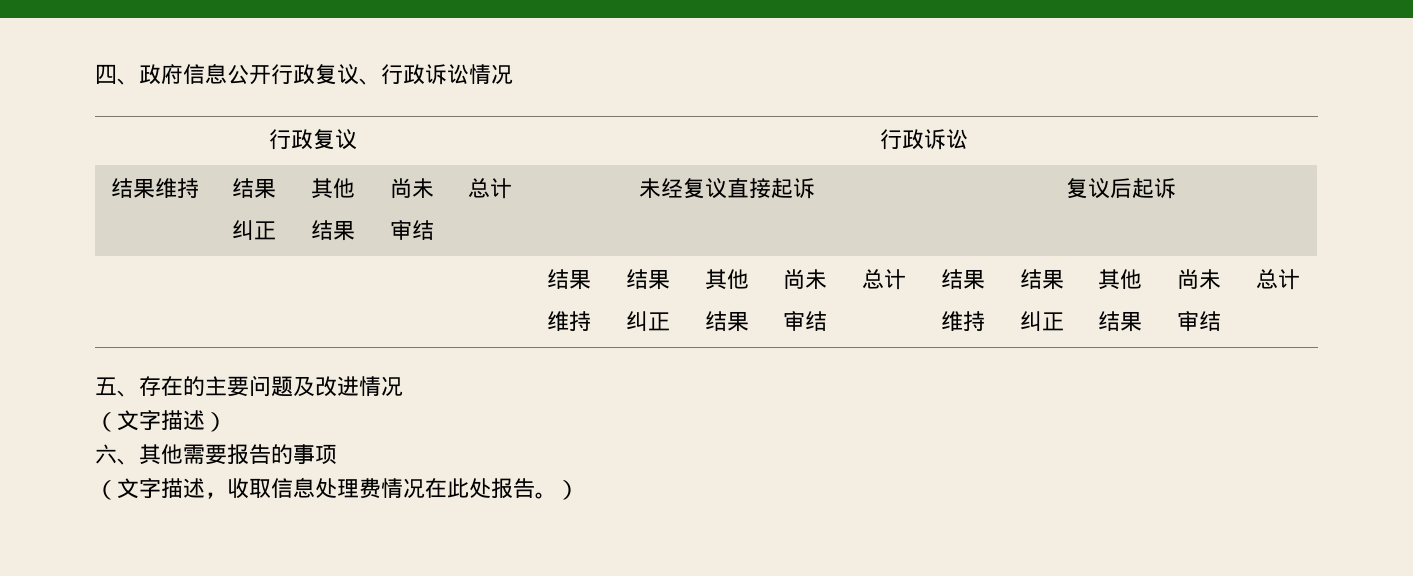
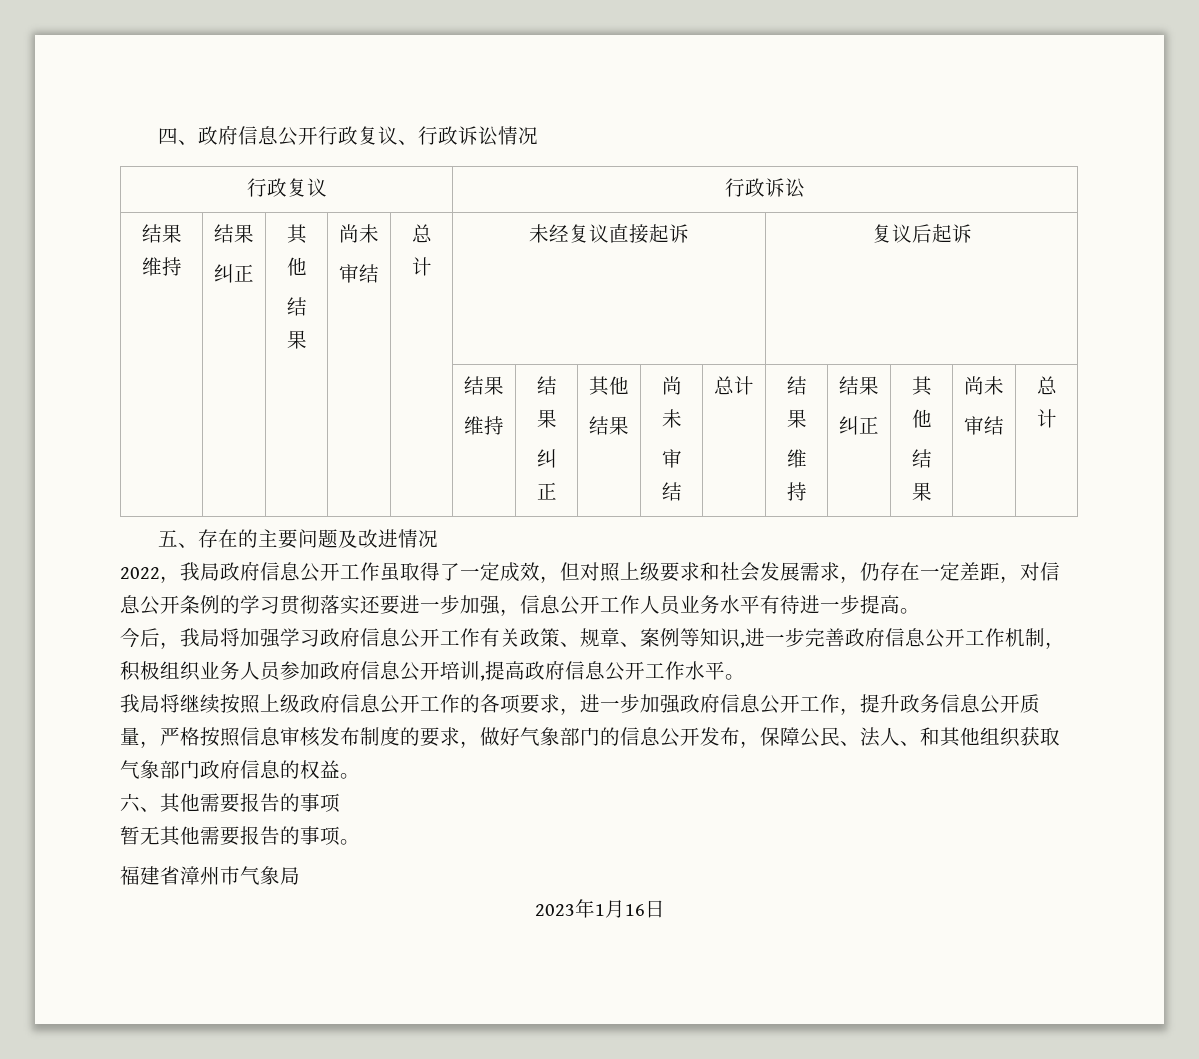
- （文字描述）
+ 2022，我局政府信息公开工作虽取得了一定成效，但对照上级要求和社会发展需求，仍存在一定差距，对信息公开条例的学习贯彻落实还要进一步加强，信息公开工作人员业务水平有待进一步提高。
+ 今后，我局将加强学习政府信息公开工作有关政策、规章、案例等知识,进一步完善政府信息公开工作机制，积极组织业务人员参加政府信息公开培训,提高政府信息公开工作水平。
+ 我局将继续按照上级政府信息公开工作的各项要求，进一步加强政府信息公开工作，提升政务信息公开质量，严格按照信息审核发布制度的要求，做好气象部门的信息公开发布，保障公民、法人、和其他组织获取气象部门政府信息的权益。
- （文字描述，收取信息处理费情况在此处报告。）
+ 暂无其他需要报告的事项。
+ 福建省漳州市气象局
+ 2023年1月16日

